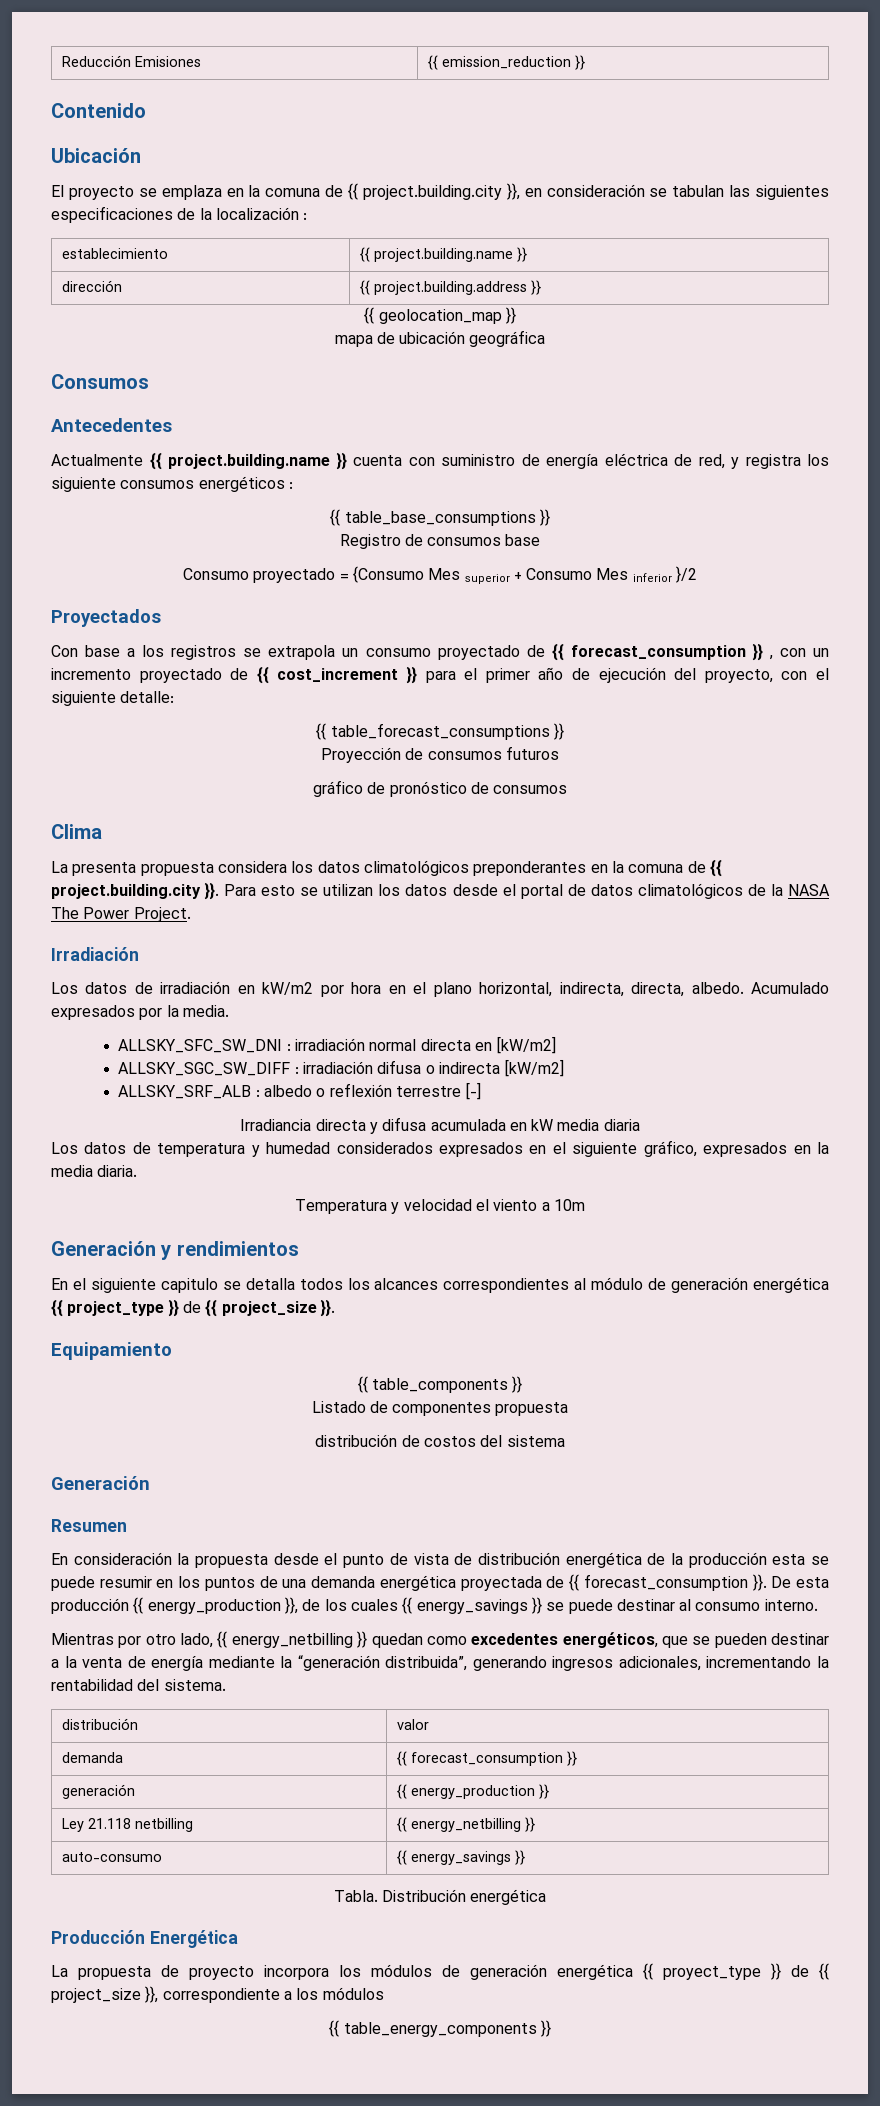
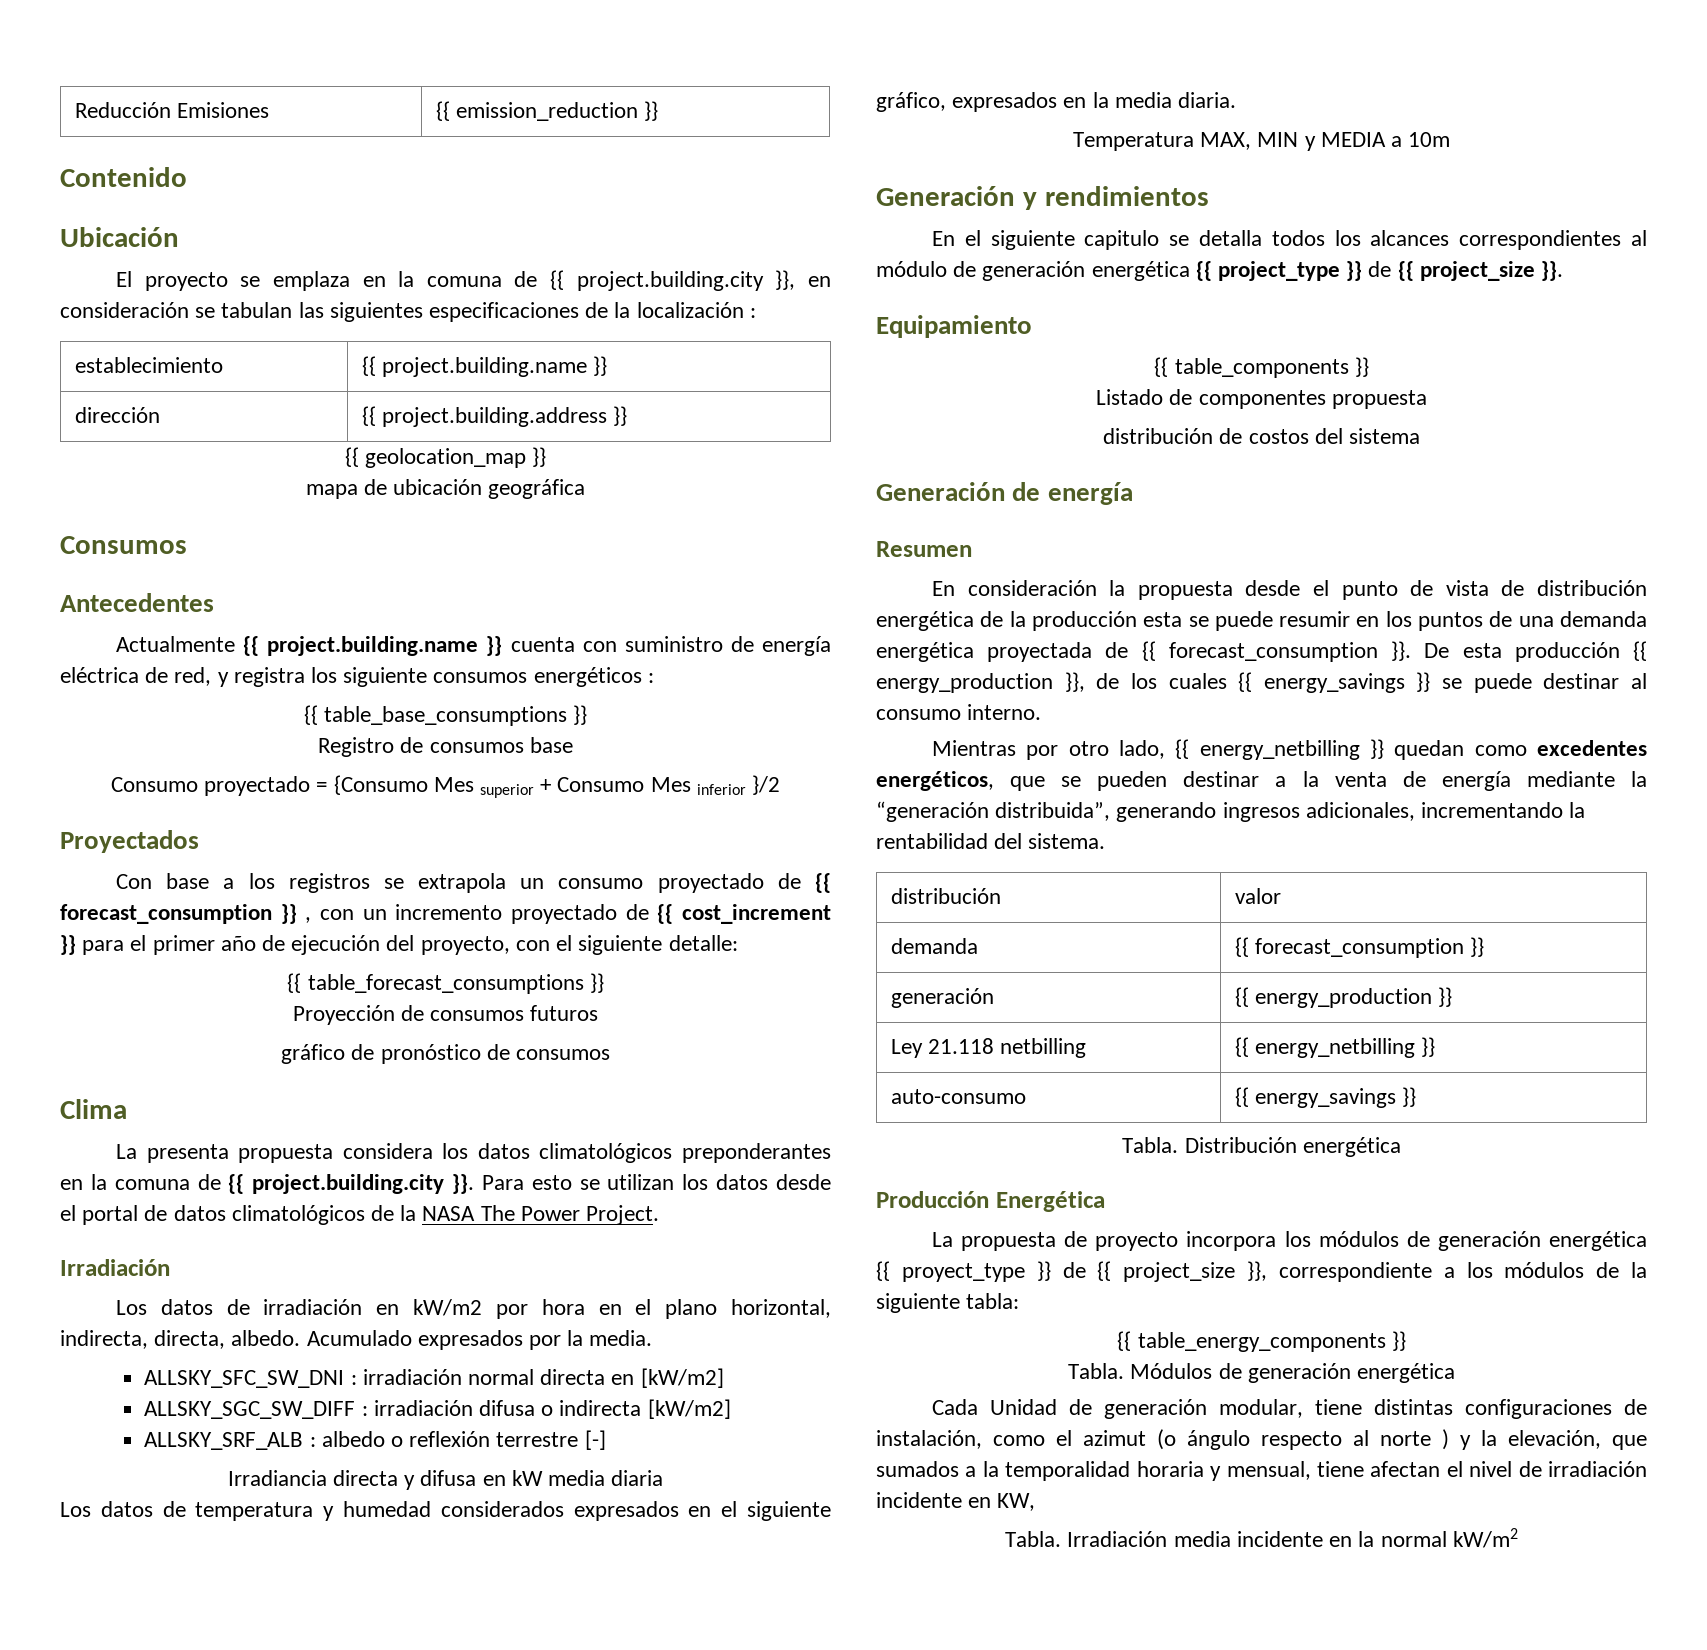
- Irradiancia directa y difusa acumulada en kW media diaria
+ Irradiancia directa y difusa en kW media diaria
- Temperatura y velocidad el viento a 10m
+ Temperatura MAX, MIN y MEDIA a 10m
  distribución de costos del sistema
- Generación
+ Generación de energía
- La propuesta de proyecto incorpora los módulos de generación energética {{ proyect_type }} de {{ project_size }}, correspondiente a los módulos
+ La propuesta de proyecto incorpora los módulos de generación energética {{ proyect_type }} de {{ project_size }}, correspondiente a los módulos de la siguiente tabla:
+ Tabla. Módulos de generación energética
+ Cada Unidad de generación modular, tiene distintas configuraciones de instalación, como el azimut (o ángulo respecto al norte ) y la elevación, que sumados a la temporalidad horaria y mensual, tiene afectan el nivel de irradiación incidente en KW,
+ Tabla. Irradiación media incidente en la normal kW/m2

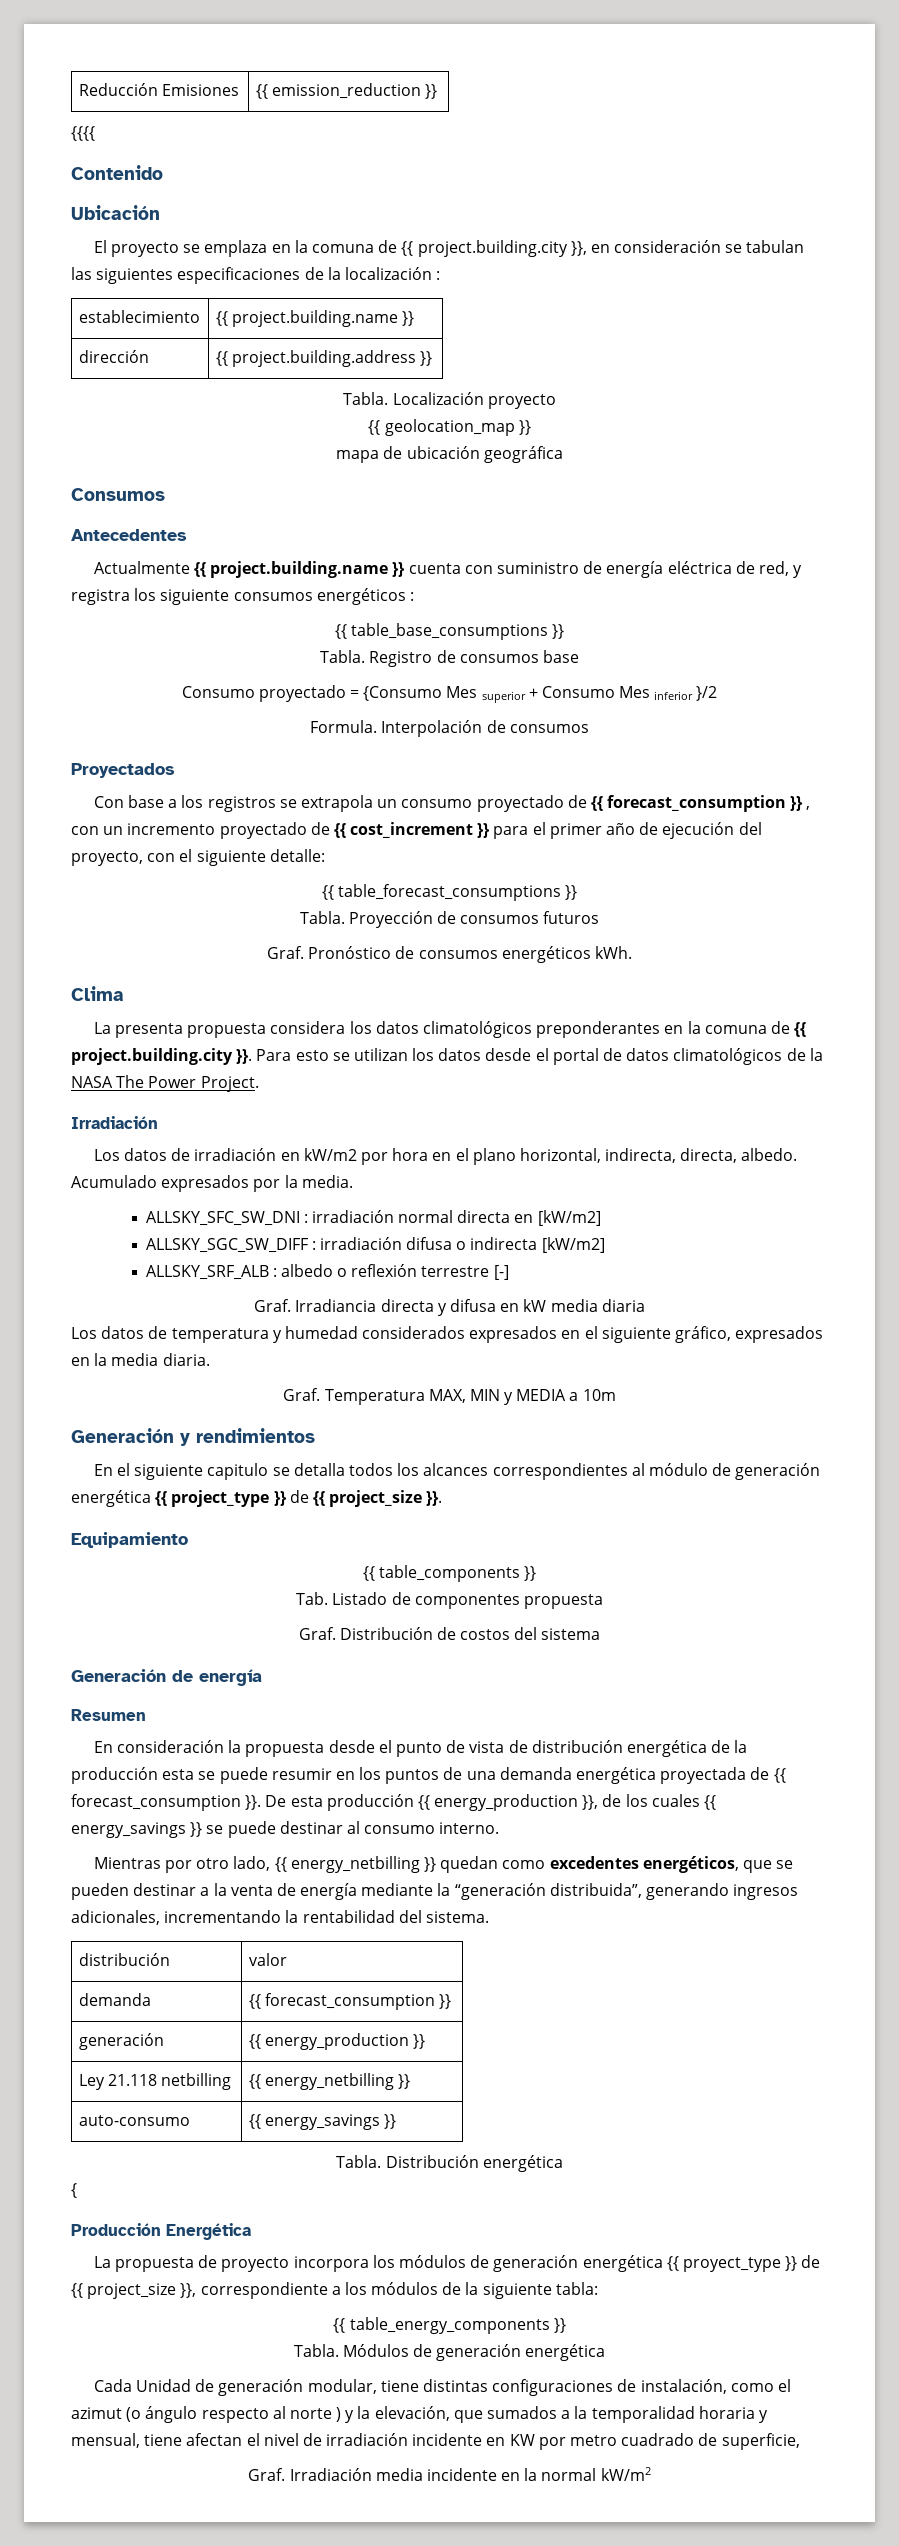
+ {{{{
+ Tabla. Localización proyecto
  {{ table_base_consumptions }}
- Registro de consumos base
+ Tabla. Registro de consumos base
+ Formula. Interpolación de consumos
  {{ table_forecast_consumptions }}
- Proyección de consumos futuros
+ Tabla. Proyección de consumos futuros
- gráfico de pronóstico de consumos
+ Graf. Pronóstico de consumos energéticos kWh.
  ALLSKY_SRF_ALB : albedo o reflexión terrestre [-]
- Irradiancia directa y difusa en kW media diaria
+ Graf. Irradiancia directa y difusa en kW media diaria
  Los datos de temperatura y humedad considerados expresados en el siguiente gráfico, expresados en la media diaria.
- Temperatura MAX, MIN y MEDIA a 10m
+ Graf. Temperatura MAX, MIN y MEDIA a 10m
- Listado de componentes propuesta
+ Tab. Listado de componentes propuesta
- distribución de costos del sistema
+ Graf. Distribución de costos del sistema
+ {
- Cada Unidad de generación modular, tiene distintas configuraciones de instalación, como el azimut (o ángulo respecto al norte ) y la elevación, que sumados a la temporalidad horaria y mensual, tiene afectan el nivel de irradiación incidente en KW,
- Tabla.
+ Cada Unidad de generación modular, tiene distintas configuraciones de instalación, como el azimut (o ángulo respecto al norte ) y la elevación, que sumados a la temporalidad horaria y mensual, tiene afectan el nivel de irradiación incidente en KW por metro cuadrado de superficie,
+ Graf.

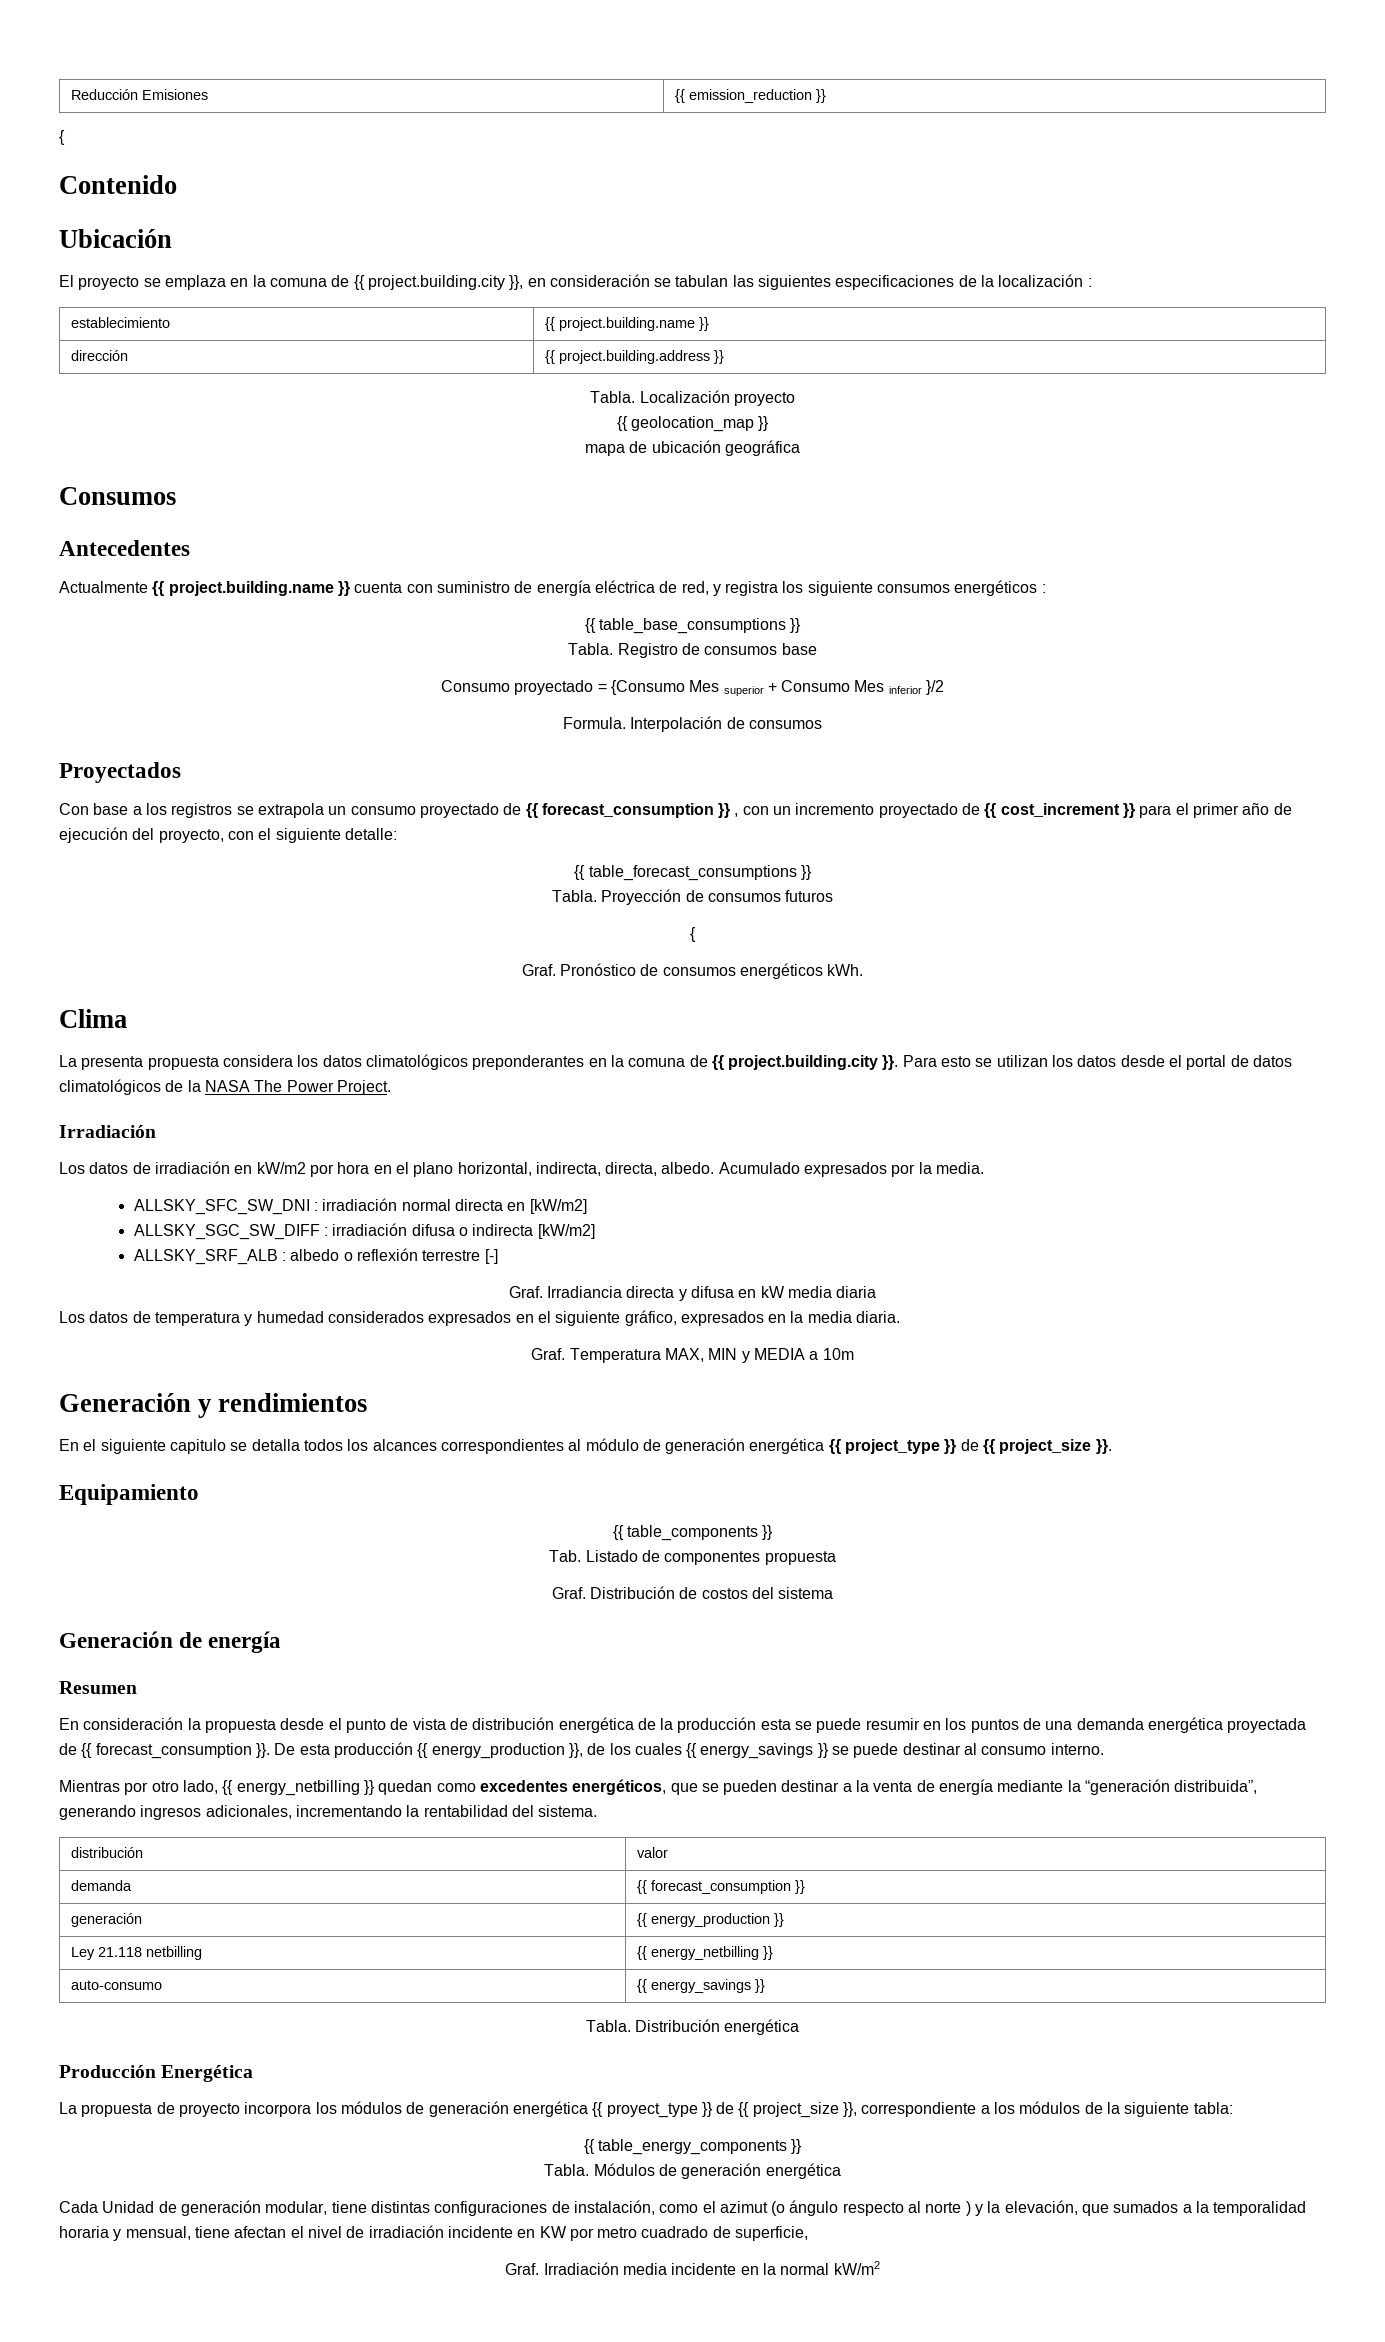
  Reducción Emisiones | {{ emission_reduction }}
- {{{{
+ {
  Proyección de consumos futuros
+ {
- {

